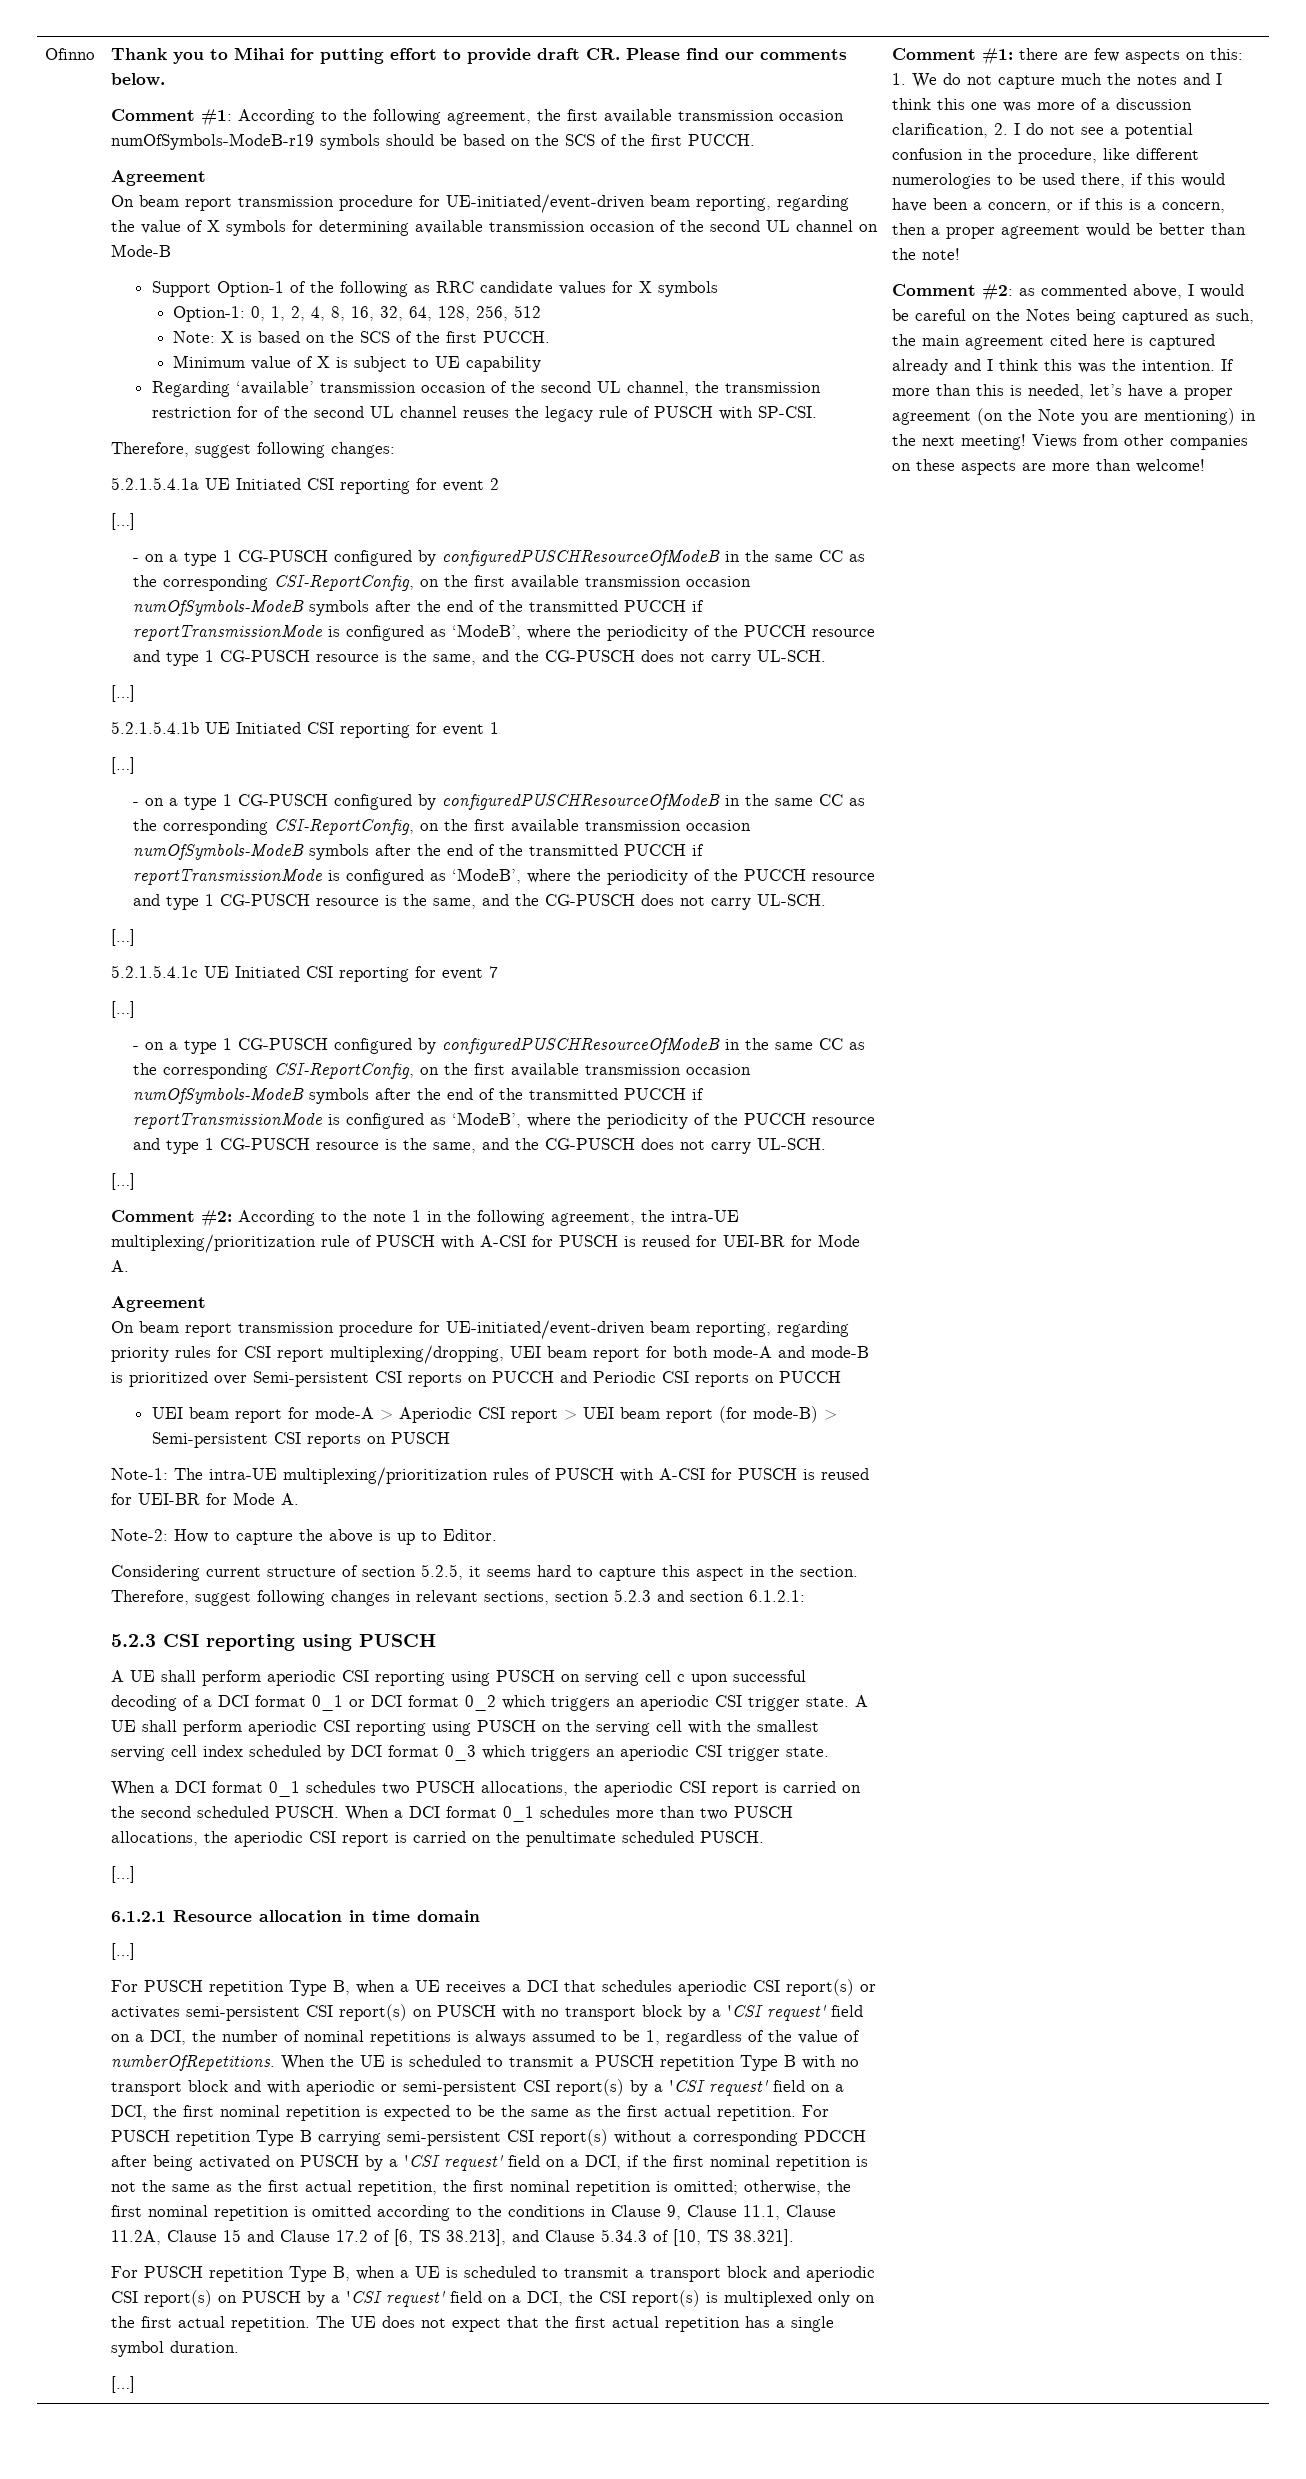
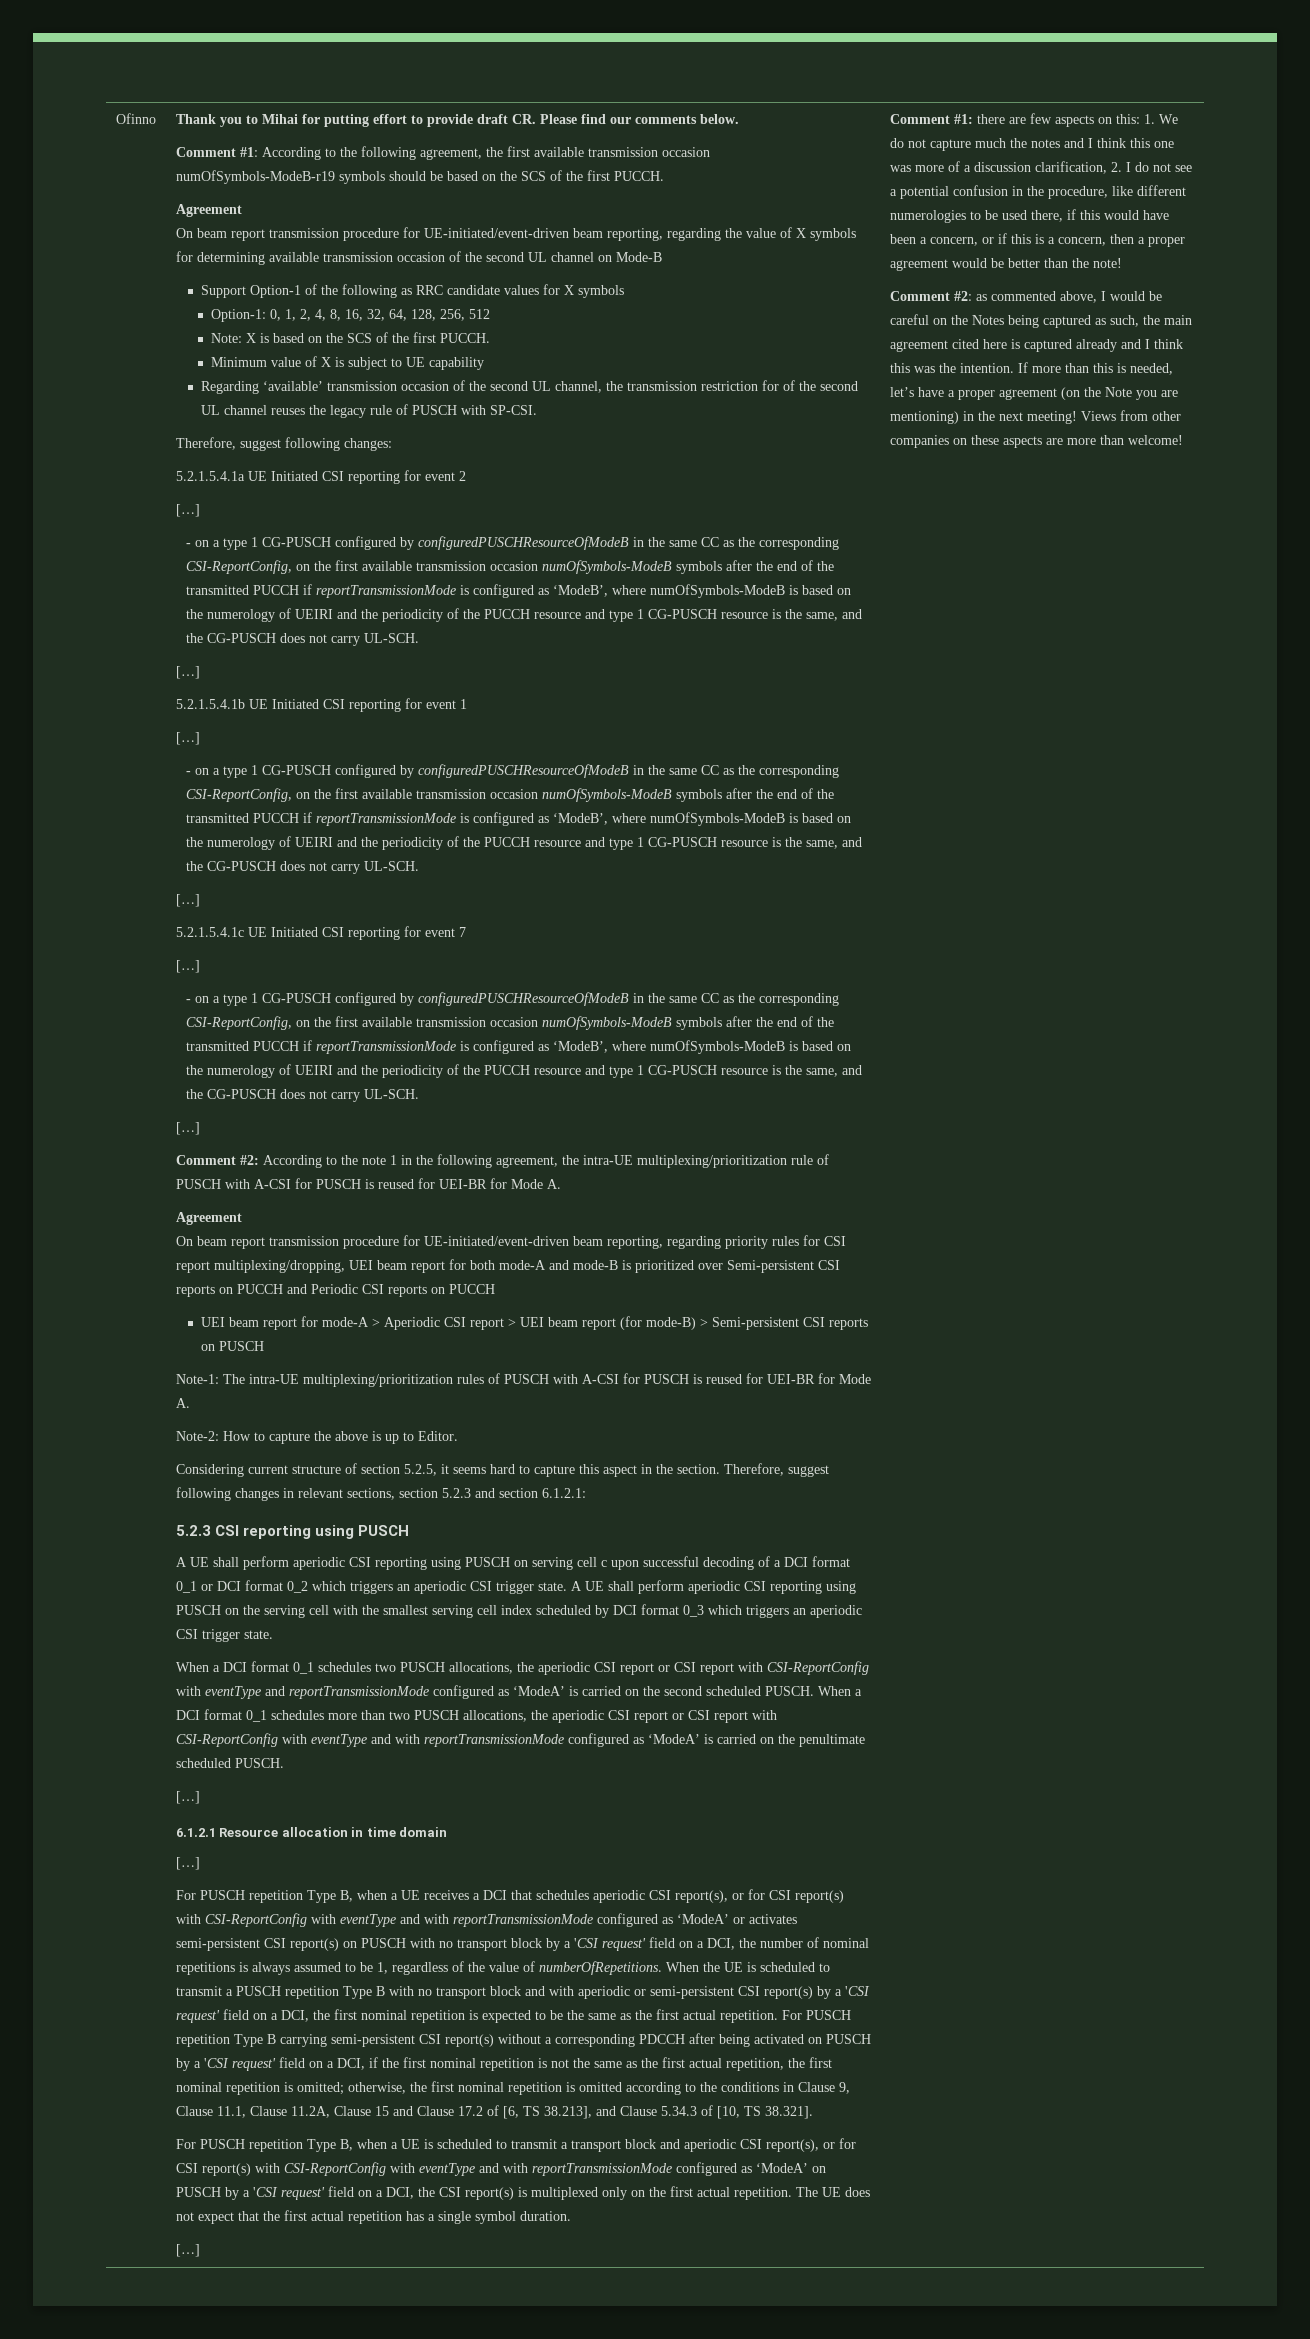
  5.2.1.5.4.1a UE Initiated CSI reporting for event 2
  […]
- - on a type 1 CG-PUSCH configured by configuredPUSCHResourceOfModeB in the same CC as the corresponding CSI-ReportConfig, on the first available transmission occasion numOfSymbols-ModeB symbols after the end of the transmitted PUCCH if reportTransmissionMode is configured as ‘ModeB’, where the periodicity of the PUCCH resource and type 1 CG-PUSCH resource is the same, and the CG-PUSCH does not carry UL-SCH.
+ - on a type 1 CG-PUSCH configured by configuredPUSCHResourceOfModeB in the same CC as the corresponding CSI-ReportConfig, on the first available transmission occasion numOfSymbols-ModeB symbols after the end of the transmitted PUCCH if reportTransmissionMode is configured as ‘ModeB’, where numOfSymbols-ModeB is based on the numerology of UEIRI and the periodicity of the PUCCH resource and type 1 CG-PUSCH resource is the same, and the CG-PUSCH does not carry UL-SCH.
  5.2.1.5.4.1b UE Initiated CSI reporting for event 1
  […]
- - on a type 1 CG-PUSCH configured by configuredPUSCHResourceOfModeB in the same CC as the corresponding CSI-ReportConfig, on the first available transmission occasion numOfSymbols-ModeB symbols after the end of the transmitted PUCCH if reportTransmissionMode is configured as ‘ModeB’, where the periodicity of the PUCCH resource and type 1 CG-PUSCH resource is the same, and the CG-PUSCH does not carry UL-SCH.
+ - on a type 1 CG-PUSCH configured by configuredPUSCHResourceOfModeB in the same CC as the corresponding CSI-ReportConfig, on the first available transmission occasion numOfSymbols-ModeB symbols after the end of the transmitted PUCCH if reportTransmissionMode is configured as ‘ModeB’, where numOfSymbols-ModeB is based on the numerology of UEIRI and the periodicity of the PUCCH resource and type 1 CG-PUSCH resource is the same, and the CG-PUSCH does not carry UL-SCH.
  5.2.1.5.4.1c UE Initiated CSI reporting for event 7
  […]
- - on a type 1 CG-PUSCH configured by configuredPUSCHResourceOfModeB in the same CC as the corresponding CSI-ReportConfig, on the first available transmission occasion numOfSymbols-ModeB symbols after the end of the transmitted PUCCH if reportTransmissionMode is configured as ‘ModeB’, where the periodicity of the PUCCH resource and type 1 CG-PUSCH resource is the same, and the CG-PUSCH does not carry UL-SCH.
+ - on a type 1 CG-PUSCH configured by configuredPUSCHResourceOfModeB in the same CC as the corresponding CSI-ReportConfig, on the first available transmission occasion numOfSymbols-ModeB symbols after the end of the transmitted PUCCH if reportTransmissionMode is configured as ‘ModeB’, where numOfSymbols-ModeB is based on the numerology of UEIRI and the periodicity of the PUCCH resource and type 1 CG-PUSCH resource is the same, and the CG-PUSCH does not carry UL-SCH.
- When a DCI format 0_1 schedules two PUSCH allocations, the aperiodic CSI report is carried on the second scheduled PUSCH.
+ When a DCI format 0_1 schedules two PUSCH allocations, the aperiodic CSI report or CSI report with CSI-ReportConfig with eventType and reportTransmissionMode configured as ‘ModeA’ is carried on the second scheduled PUSCH.
- When a DCI format 0_1 schedules more than two PUSCH allocations, the aperiodic CSI report is carried on the penultimate scheduled PUSCH.
+ When a DCI format 0_1 schedules more than two PUSCH allocations, the aperiodic CSI report or CSI report with CSI-ReportConfig with eventType and with reportTransmissionMode configured as ‘ModeA’ is carried on the penultimate scheduled PUSCH.
- For PUSCH repetition Type B, when a UE receives a DCI that schedules aperiodic CSI report(s) or activates semi-persistent CSI report(s) on PUSCH with no transport block by a 'CSI request' field on a DCI, the number of nominal repetitions is always assumed to be 1, regardless of the value of numberOfRepetitions.
+ For PUSCH repetition Type B, when a UE receives a DCI that schedules aperiodic CSI report(s), or for CSI report(s) with CSI-ReportConfig with eventType and with reportTransmissionMode configured as ‘ModeA’ or activates semi-persistent CSI report(s) on PUSCH with no transport block by a 'CSI request' field on a DCI, the number of nominal repetitions is always assumed to be 1, regardless of the value of numberOfRepetitions.
- For PUSCH repetition Type B, when a UE is scheduled to transmit a transport block and aperiodic CSI report(s) on PUSCH by a 'CSI request' field on a DCI, the CSI report(s) is multiplexed only on the first actual repetition.
+ For PUSCH repetition Type B, when a UE is scheduled to transmit a transport block and aperiodic CSI report(s), or for CSI report(s) with CSI-ReportConfig with eventType and with reportTransmissionMode configured as ‘ModeA’ on PUSCH by a 'CSI request' field on a DCI, the CSI report(s) is multiplexed only on the first actual repetition.

